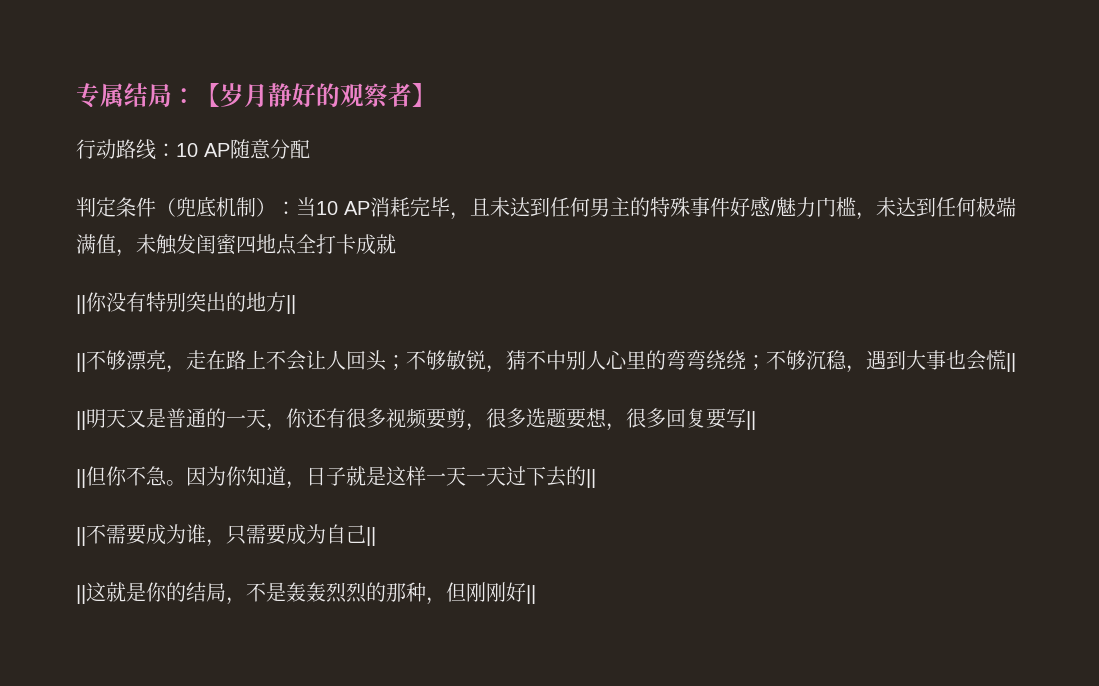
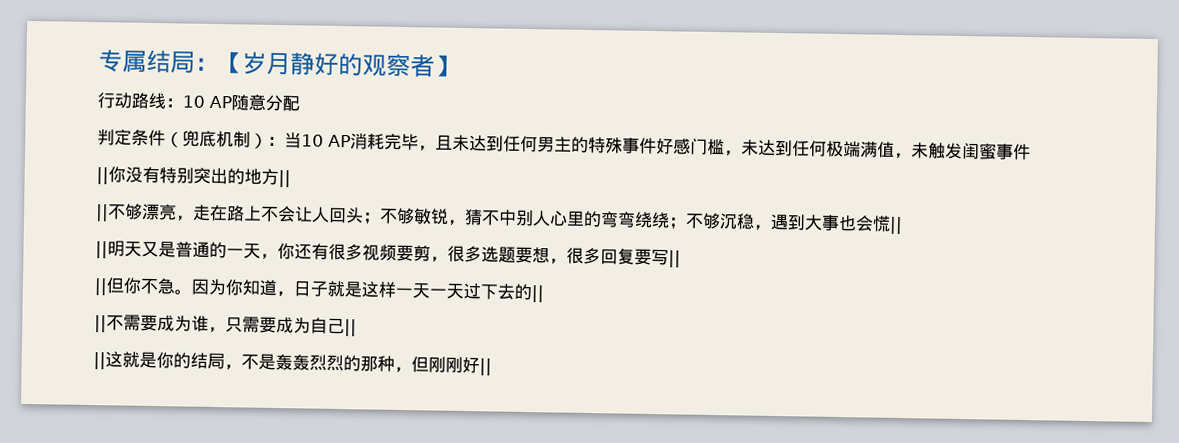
- 判定条件（兜底机制）：当10 AP消耗完毕，且未达到任何男主的特殊事件好感/魅力门槛，未达到任何极端满值，未触发闺蜜四地点全打卡成就
+ 判定条件（兜底机制）：当10 AP消耗完毕，且未达到任何男主的特殊事件好感门槛，未达到任何极端满值，未触发闺蜜事件

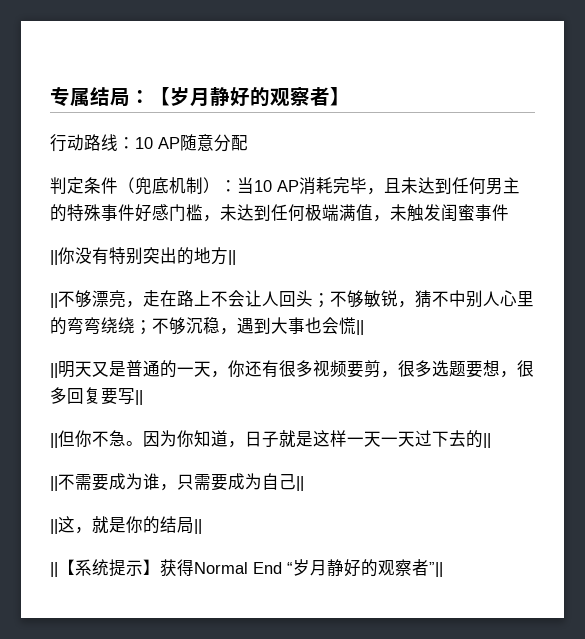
- ||这就是你的结局，不是轰轰烈烈的那种，但刚刚好||
+ ||这，就是你的结局||
+ ||【系统提示】获得Normal End “岁月静好的观察者”||

